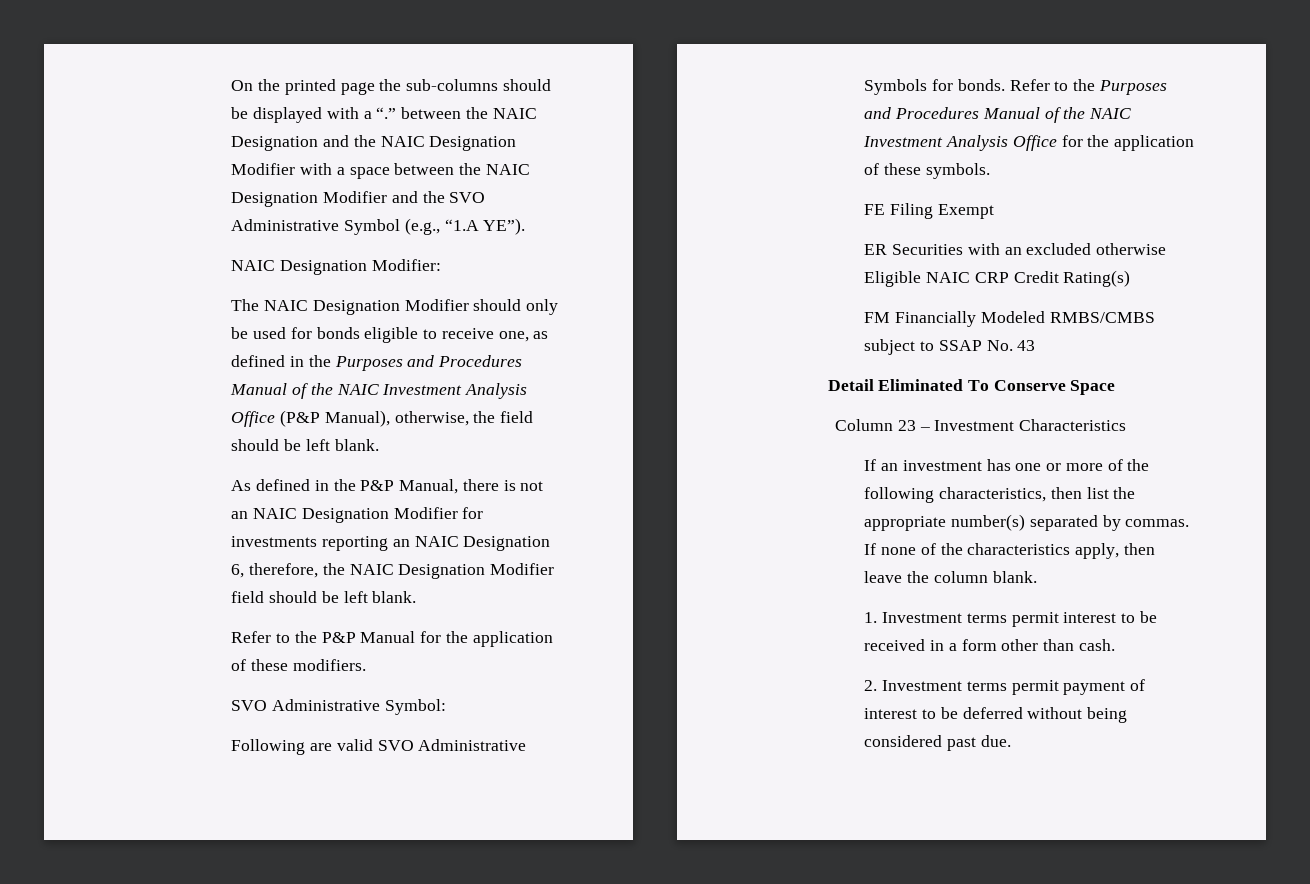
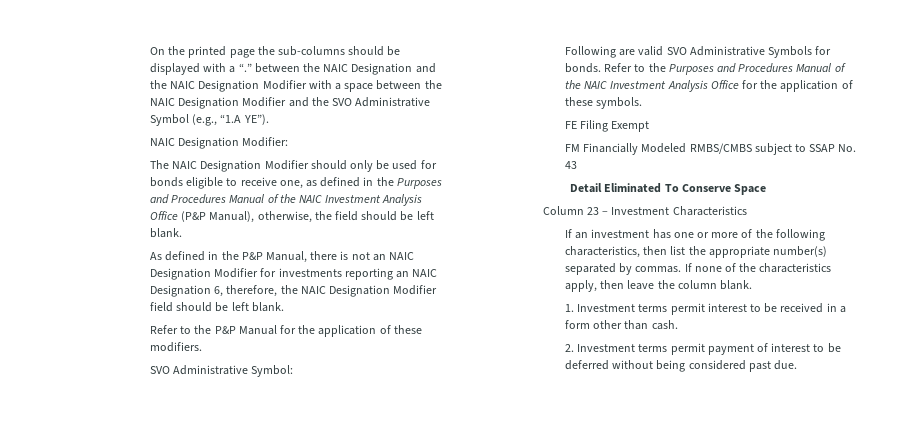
- ER Securities with an excluded otherwise Eligible NAIC CRP Credit Rating(s)

